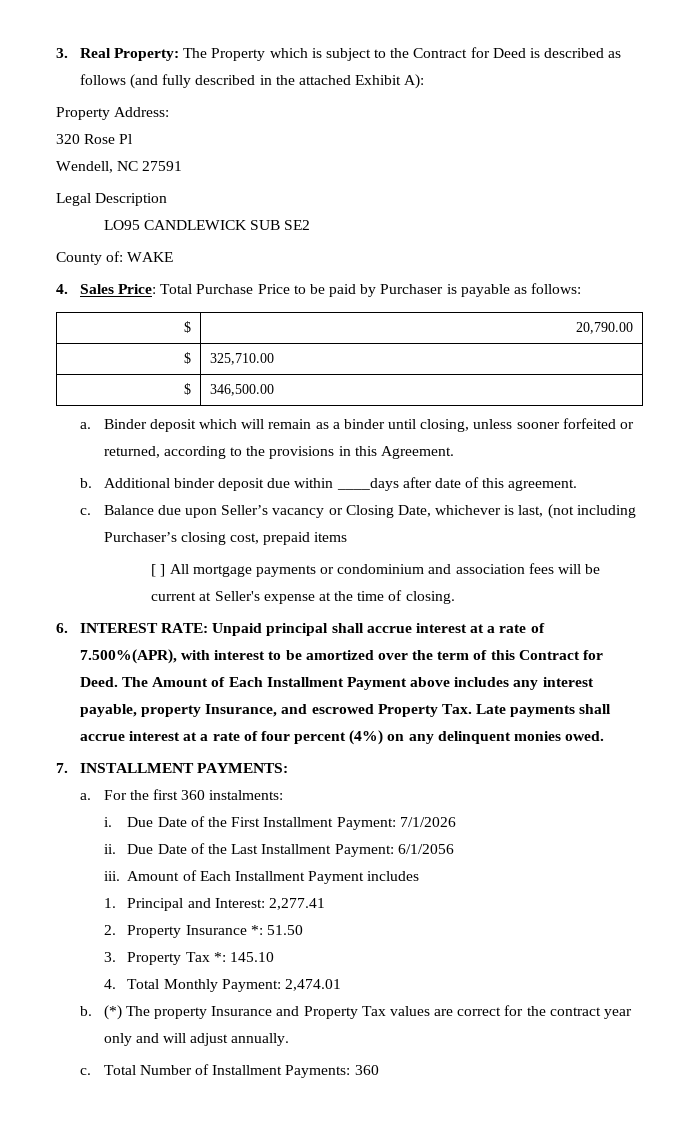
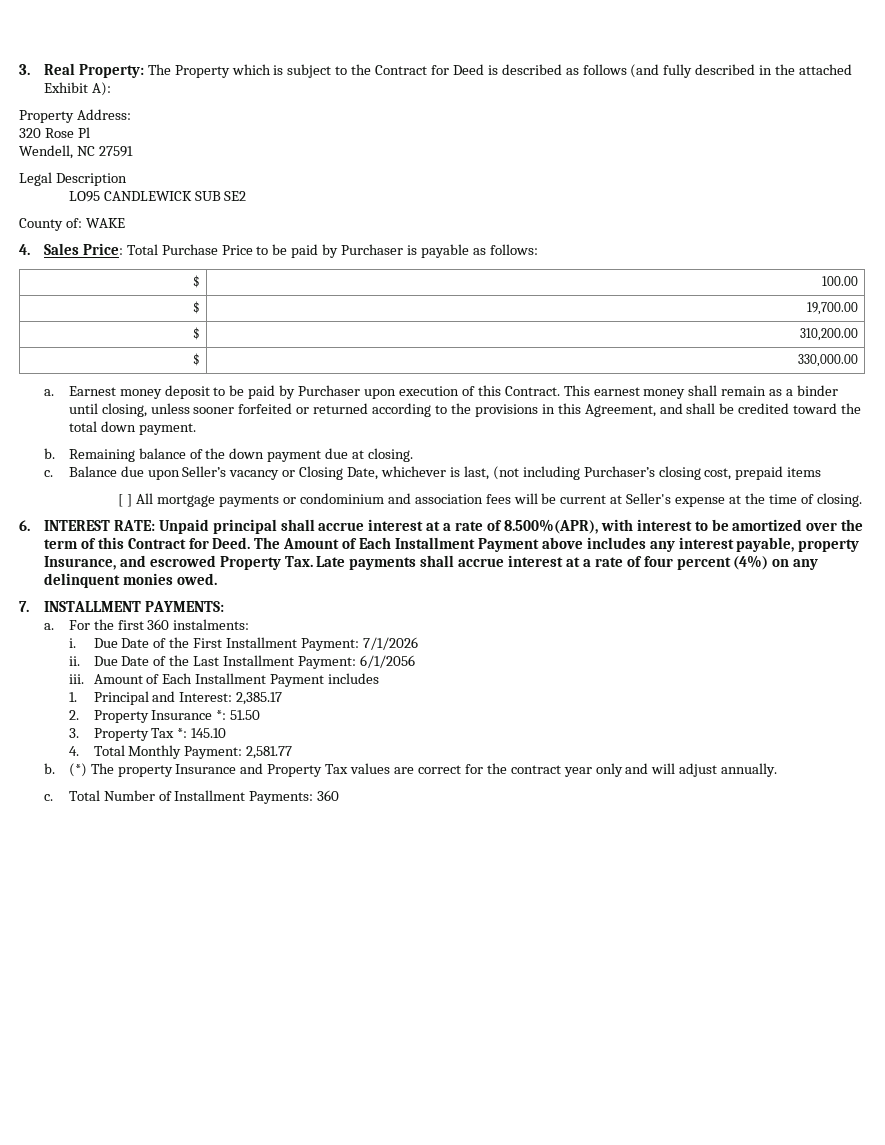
- $ | 20,790.00
- $ | 325,710.00
- $ | 346,500.00
- a. Binder deposit which will remain as a binder until closing, unless sooner forfeited or returned, according to the provisions in this Agreement.
- b. Additional binder deposit due within ____days after date of this agreement.
+ $ | 100.00
+ $ | 19,700.00
+ $ | 310,200.00
+ $ | 330,000.00
+ a. Earnest money deposit to be paid by Purchaser upon execution of this Contract. This earnest money shall remain as a binder until closing, unless sooner forfeited or returned according to the provisions in this Agreement, and shall be credited toward the total down payment.
+ b. Remaining balance of the down payment due at closing.
- 6. INTEREST RATE: Unpaid principal shall accrue interest at a rate of 7.500%(APR), with interest to be amortized over the term of this Contract for Deed.
+ 6. INTEREST RATE: Unpaid principal shall accrue interest at a rate of 8.500%(APR), with interest to be amortized over the term of this Contract for Deed.
- 1. Principal and Interest: 2,277.41
+ 1. Principal and Interest: 2,385.17
- 4. Total Monthly Payment: 2,474.01
+ 4. Total Monthly Payment: 2,581.77

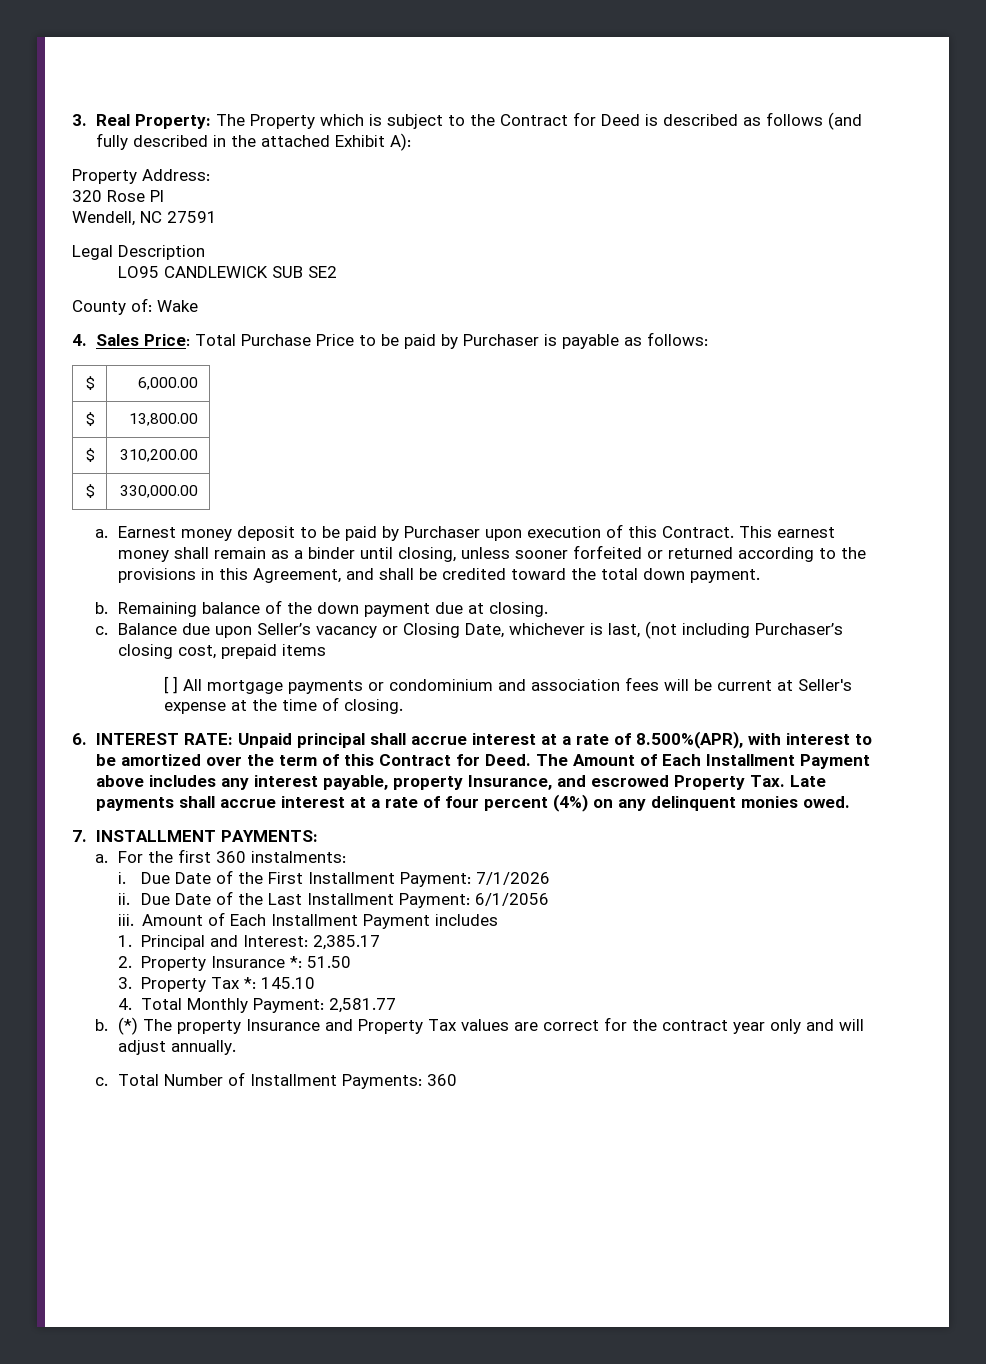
- County of: WAKE
+ County of: Wake
- $ | 100.00
- $ | 19,700.00
+ $ | 6,000.00
+ $ | 13,800.00

